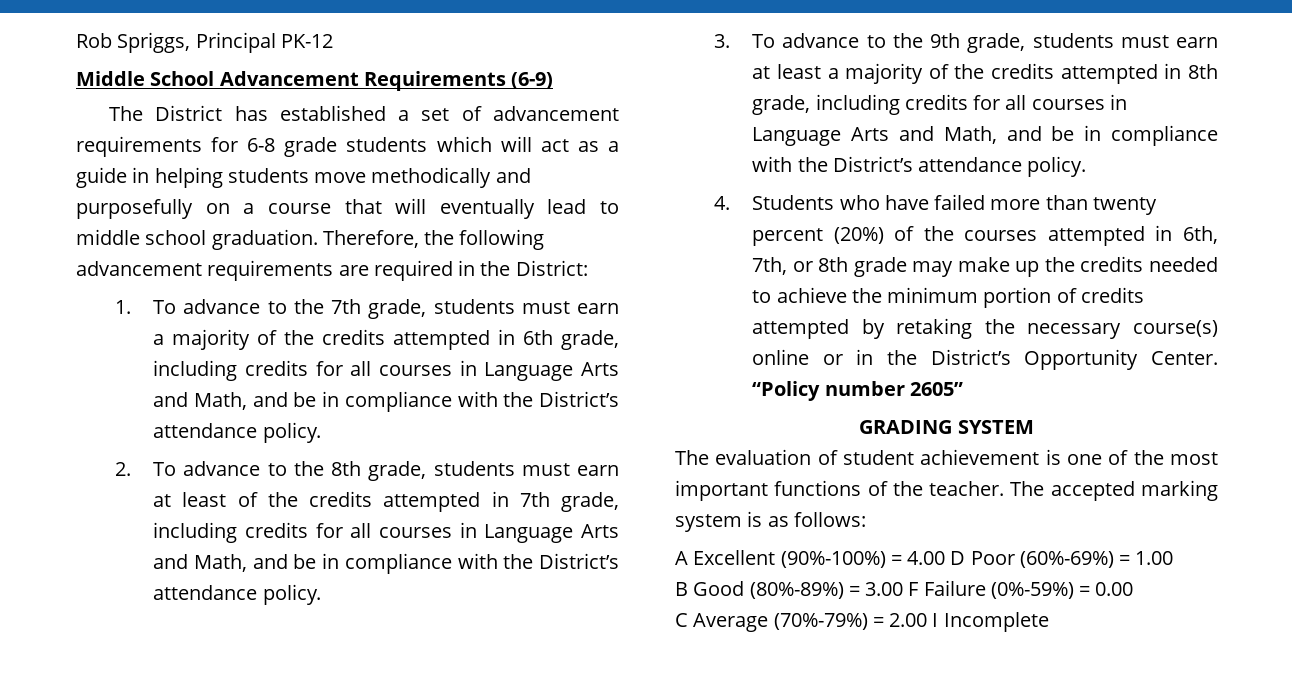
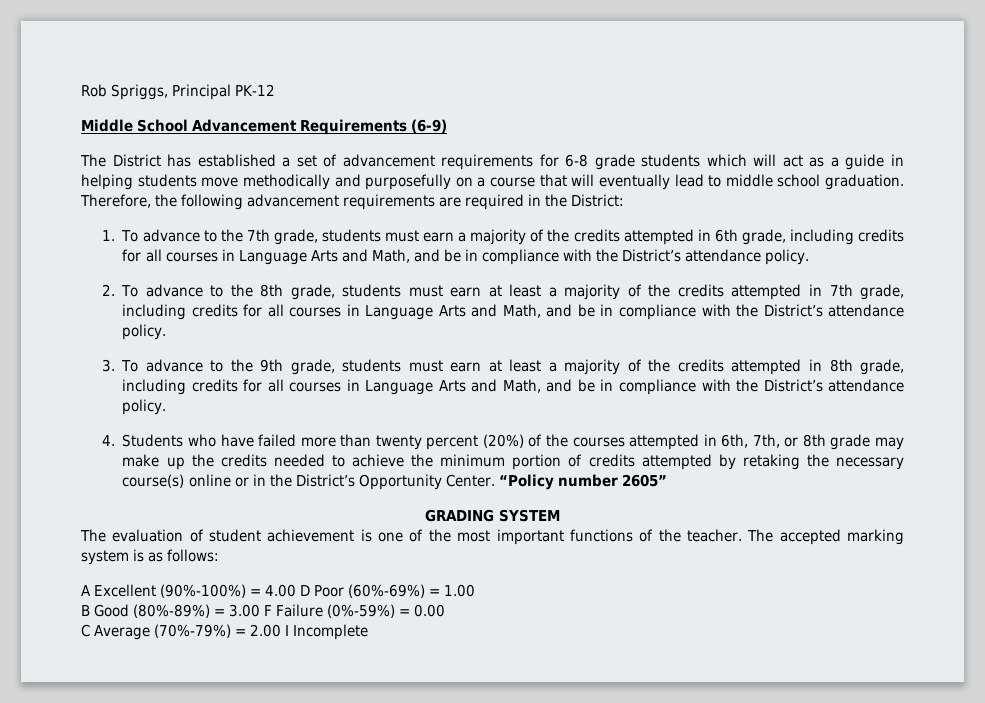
- 2. To advance to the 8th grade, students must earn at least of the credits attempted in 7th grade, including credits for all courses in Language Arts and Math, and be in compliance with the District’s attendance policy.
+ 2. To advance to the 8th grade, students must earn at least a majority of the credits attempted in 7th grade, including credits for all courses in Language Arts and Math, and be in compliance with the District’s attendance policy.

